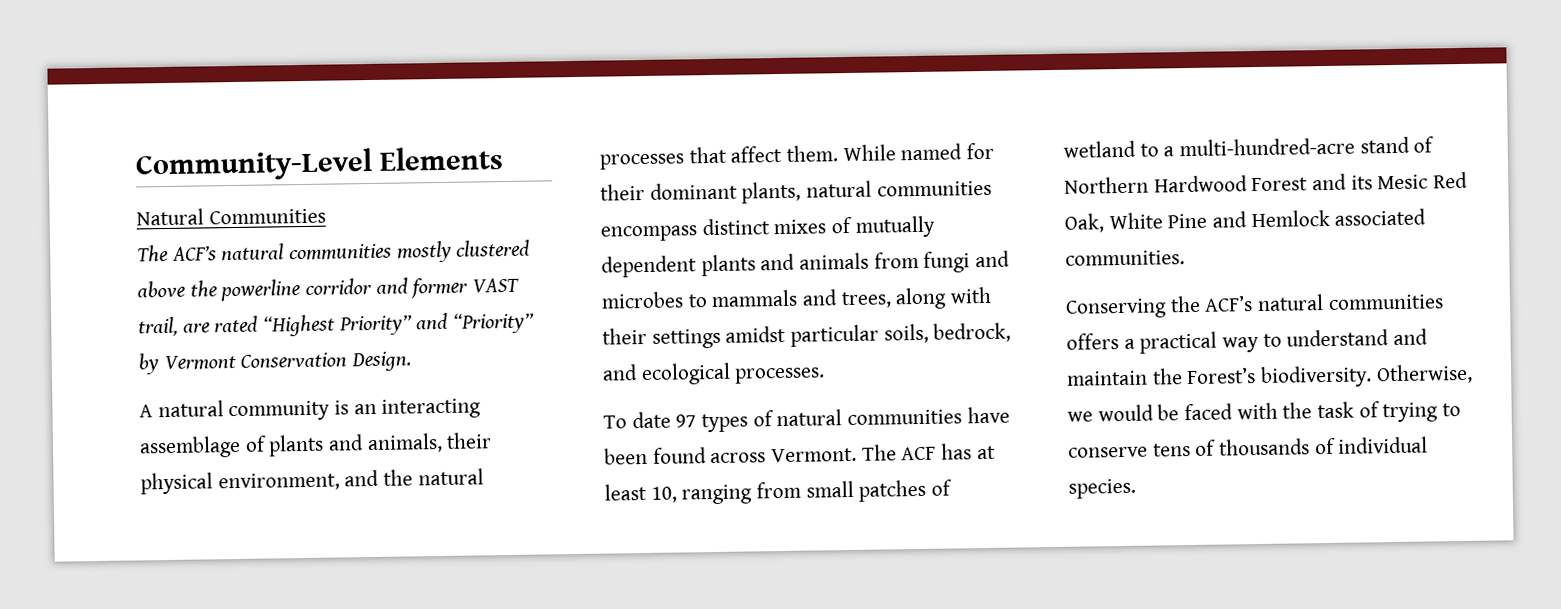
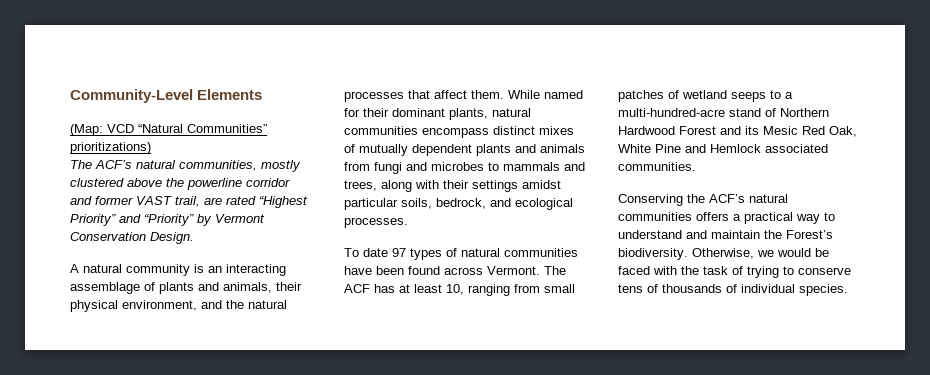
- Natural Communities
+ (Map: VCD “Natural Communities” prioritizations)
- The ACF’s natural communities mostly clustered above the powerline corridor and former VAST trail, are rated “Highest Priority” and “Priority” by Vermont Conservation Design.
+ The ACF’s natural communities, mostly clustered above the powerline corridor and former VAST trail, are rated “Highest Priority” and “Priority” by Vermont Conservation Design.
- The ACF has at least 10, ranging from small patches of wetland to a multi-hundred-acre stand of Northern Hardwood Forest and its Mesic Red Oak, White Pine and Hemlock associated communities.
+ The ACF has at least 10, ranging from small patches of wetland seeps to a multi-hundred-acre stand of Northern Hardwood Forest and its Mesic Red Oak, White Pine and Hemlock associated communities.

